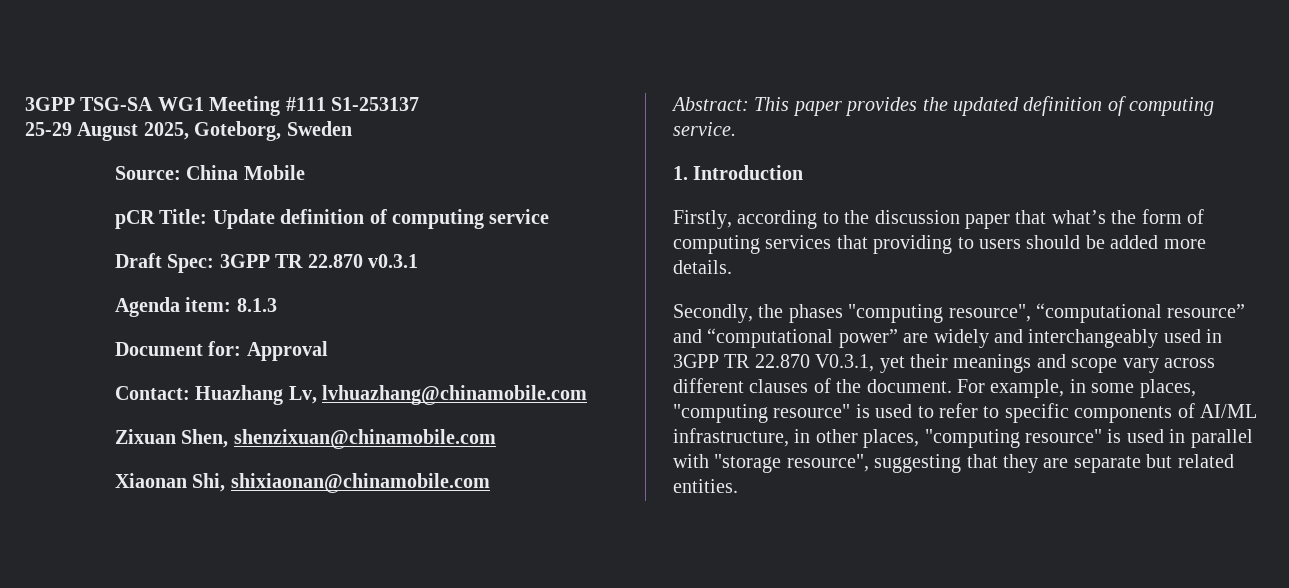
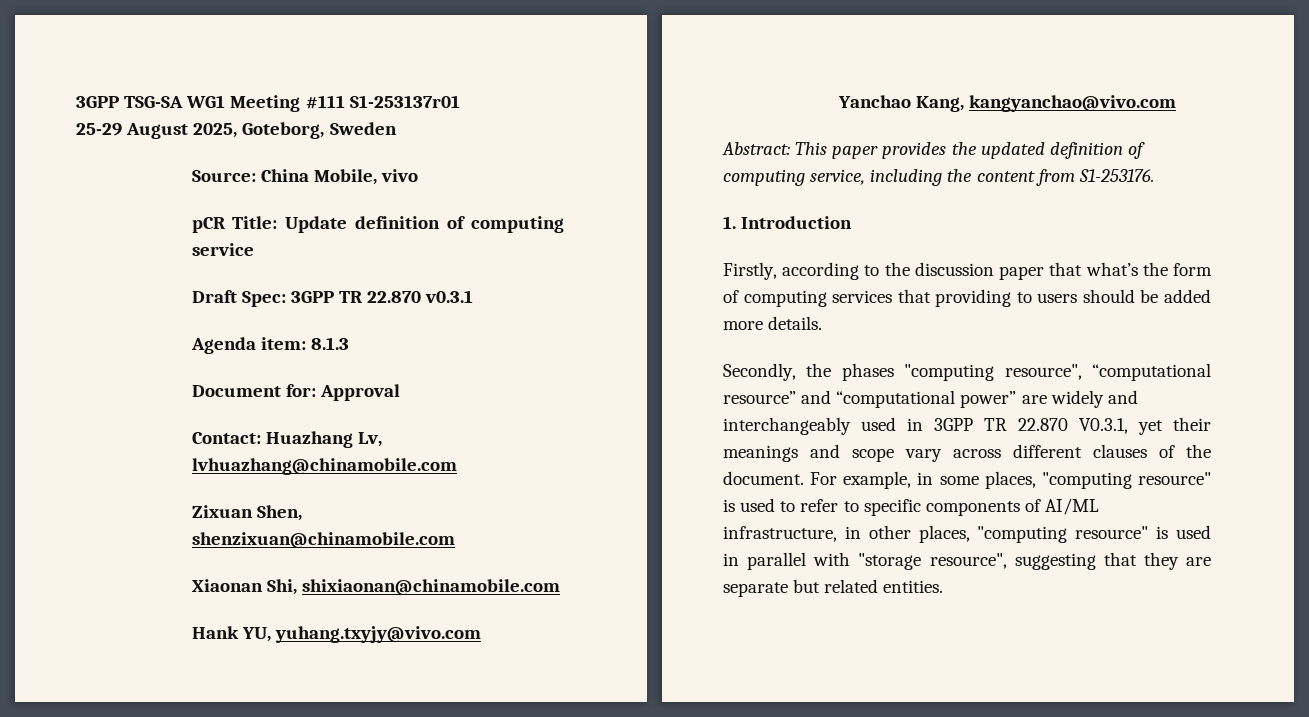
- 3GPP TSG-SA WG1 Meeting #111 S1-253137
+ 3GPP TSG-SA WG1 Meeting #111 S1-253137r01
- Source: China Mobile
+ Source: China Mobile, vivo
+ Hank YU, yuhang.txyjy@vivo.com
+ Yanchao Kang, kangyanchao@vivo.com
- Abstract: This paper provides the updated definition of computing service.
+ Abstract: This paper provides the updated definition of computing service, including the content from S1-253176.

